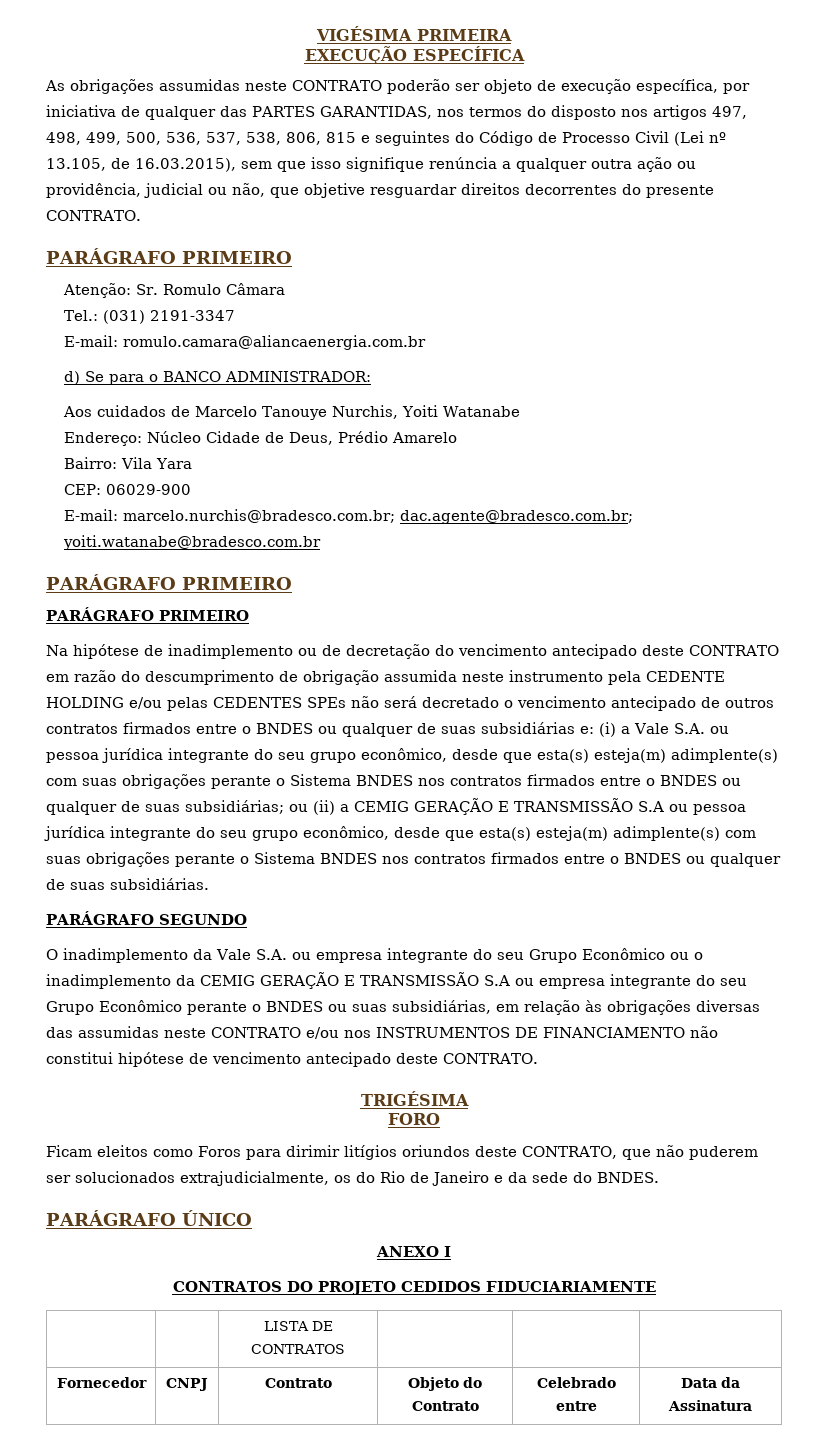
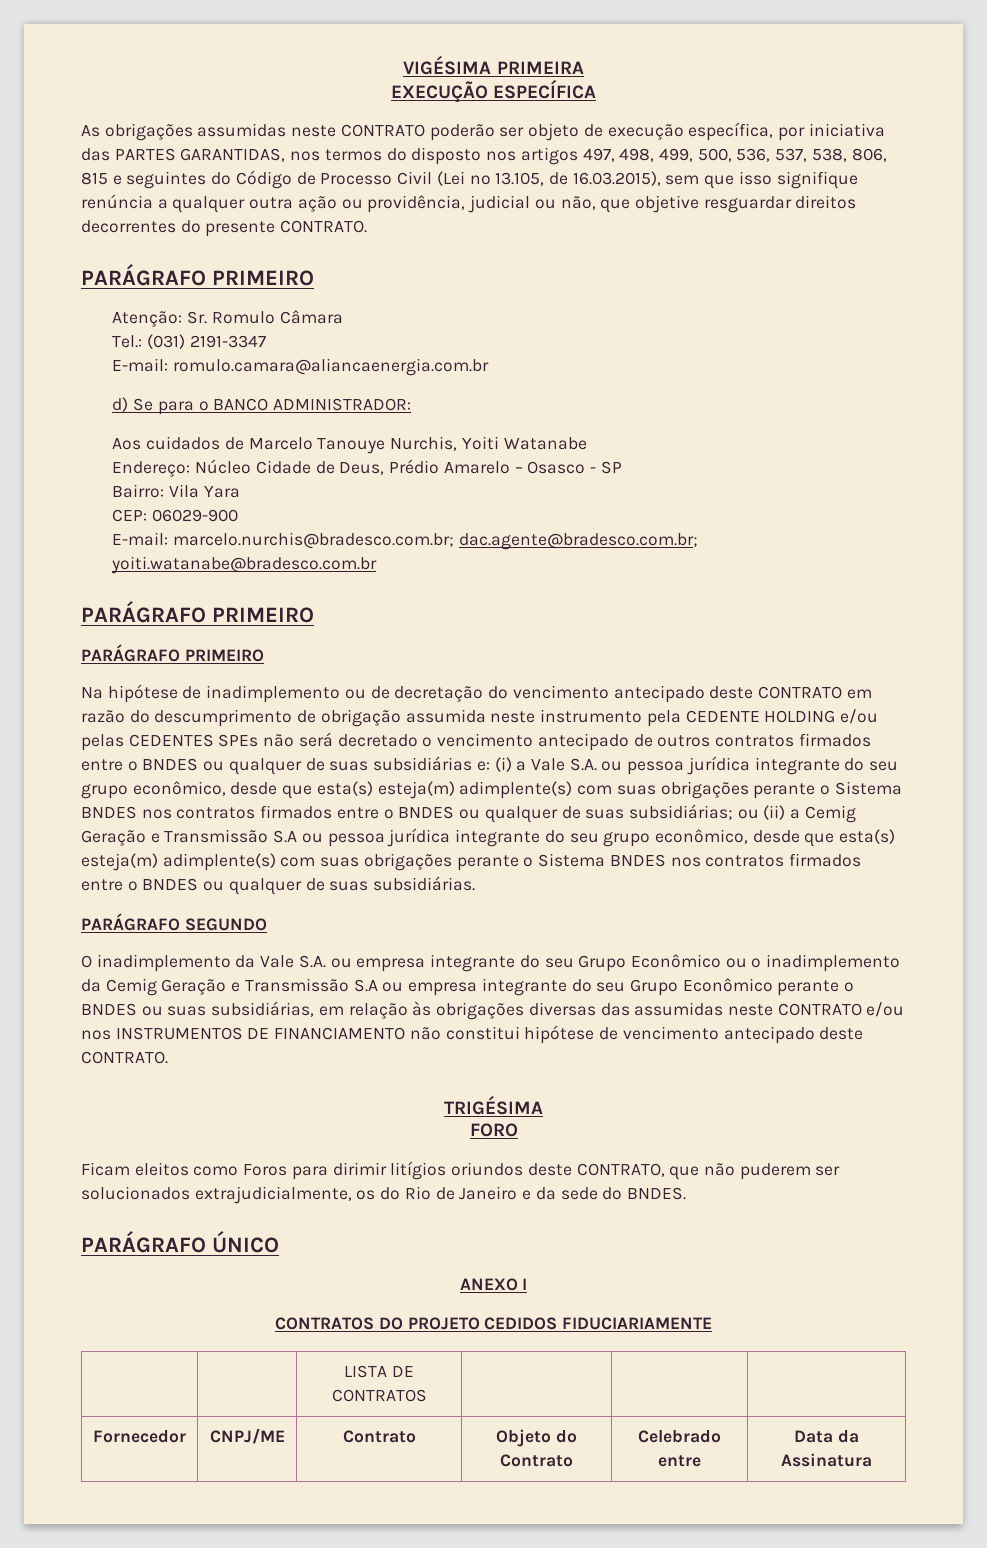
- As obrigações assumidas neste CONTRATO poderão ser objeto de execução específica, por iniciativa de qualquer das PARTES GARANTIDAS, nos termos do disposto nos artigos 497, 498, 499, 500, 536, 537, 538, 806, 815 e seguintes do Código de Processo Civil (Lei nº 13.105, de 16.03.2015), sem que isso signifique renúncia a qualquer outra ação ou providência, judicial ou não, que objetive resguardar direitos decorrentes do presente CONTRATO.
+ As obrigações assumidas neste CONTRATO poderão ser objeto de execução específica, por iniciativa das PARTES GARANTIDAS, nos termos do disposto nos artigos 497, 498, 499, 500, 536, 537, 538, 806, 815 e seguintes do Código de Processo Civil (Lei nº 13.105, de 16.03.2015), sem que isso signifique renúncia a qualquer outra ação ou providência, judicial ou não, que objetive resguardar direitos decorrentes do presente CONTRATO.
- Endereço: Núcleo Cidade de Deus, Prédio Amarelo
+ Endereço: Núcleo Cidade de Deus, Prédio Amarelo – Osasco - SP
- ou (ii) a CEMIG GERAÇÃO E TRANSMISSÃO S.A ou pessoa jurídica integrante do seu grupo econômico, desde que esta(s) esteja(m) adimplente(s) com suas obrigações perante o Sistema BNDES nos contratos firmados entre o BNDES ou qualquer de suas subsidiárias.
+ ou (ii) a Cemig Geração e Transmissão S.A ou pessoa jurídica integrante do seu grupo econômico, desde que esta(s) esteja(m) adimplente(s) com suas obrigações perante o Sistema BNDES nos contratos firmados entre o BNDES ou qualquer de suas subsidiárias.
- O inadimplemento da Vale S.A. ou empresa integrante do seu Grupo Econômico ou o inadimplemento da CEMIG GERAÇÃO E TRANSMISSÃO S.A ou empresa integrante do seu Grupo Econômico perante o BNDES ou suas subsidiárias, em relação às obrigações diversas das assumidas neste CONTRATO e/ou nos INSTRUMENTOS DE FINANCIAMENTO não constitui hipótese de vencimento antecipado deste CONTRATO.
+ O inadimplemento da Vale S.A. ou empresa integrante do seu Grupo Econômico ou o inadimplemento da Cemig Geração e Transmissão S.A ou empresa integrante do seu Grupo Econômico perante o BNDES ou suas subsidiárias, em relação às obrigações diversas das assumidas neste CONTRATO e/ou nos INSTRUMENTOS DE FINANCIAMENTO não constitui hipótese de vencimento antecipado deste CONTRATO.
- Fornecedor | CNPJ | Contrato | Objeto do Contrato | Celebrado entre | Data da Assinatura
+ Fornecedor | CNPJ/ME | Contrato | Objeto do Contrato | Celebrado entre | Data da Assinatura

